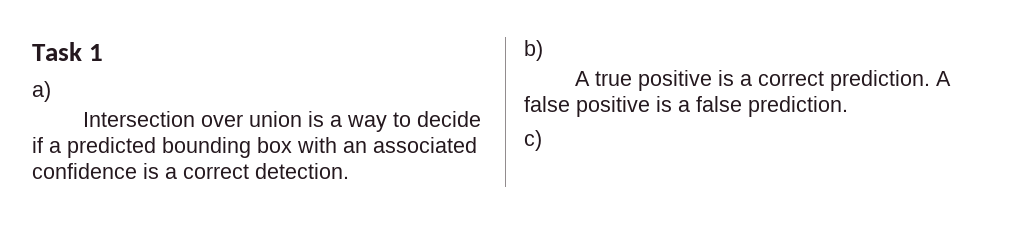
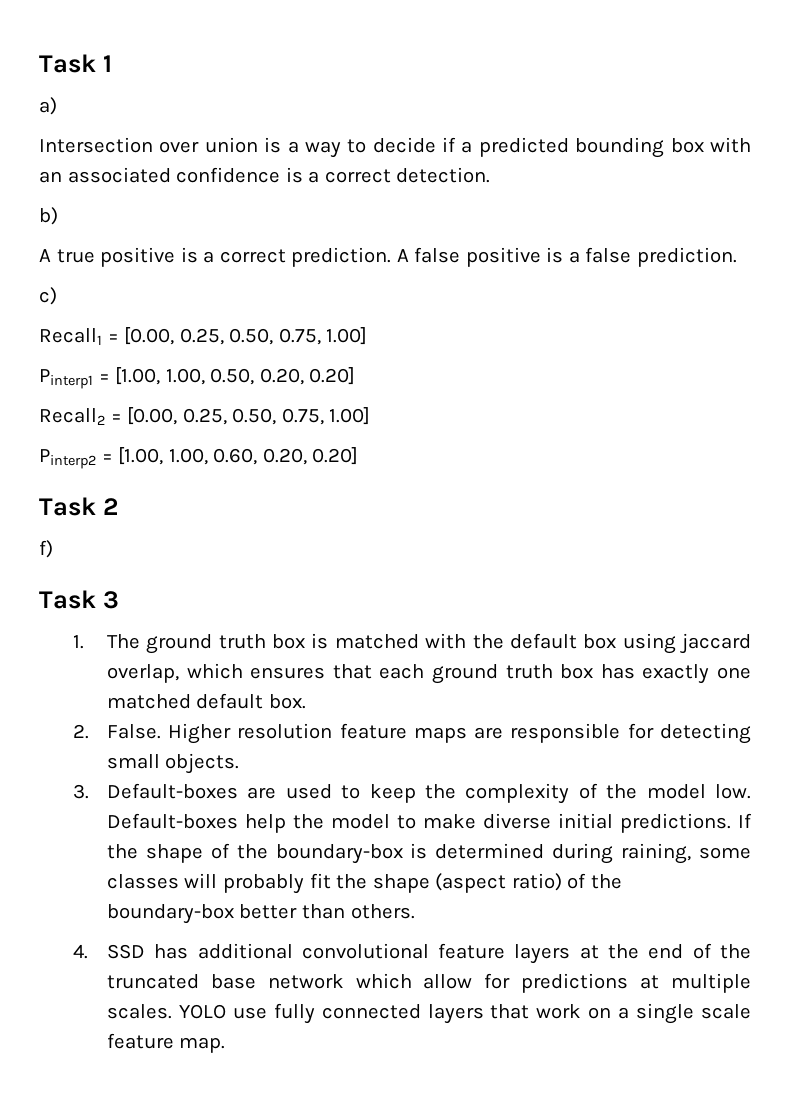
+ Recall1 = [0.00, 0.25, 0.50, 0.75, 1.00]
+ Pinterp1 = [1.00, 1.00, 0.50, 0.20, 0.20]
+ Recall2 = [0.00, 0.25, 0.50, 0.75, 1.00]
+ Pinterp2 = [1.00, 1.00, 0.60, 0.20, 0.20]
+ Task 2
+ f)
+ Task 3
+ 1. The ground truth box is matched with the default box using jaccard overlap, which ensures that each ground truth box has exactly one matched default box.
+ 2. False. Higher resolution feature maps are responsible for detecting small objects.
+ 3. Default-boxes are used to keep the complexity of the model low. Default-boxes help the model to make diverse initial predictions. If the shape of the boundary-box is determined during raining, some classes will probably fit the shape (aspect ratio) of the boundary-box better than others.
+ 4. SSD has additional convolutional feature layers at the end of the truncated base network which allow for predictions at multiple scales. YOLO use fully connected layers that work on a single scale feature map.

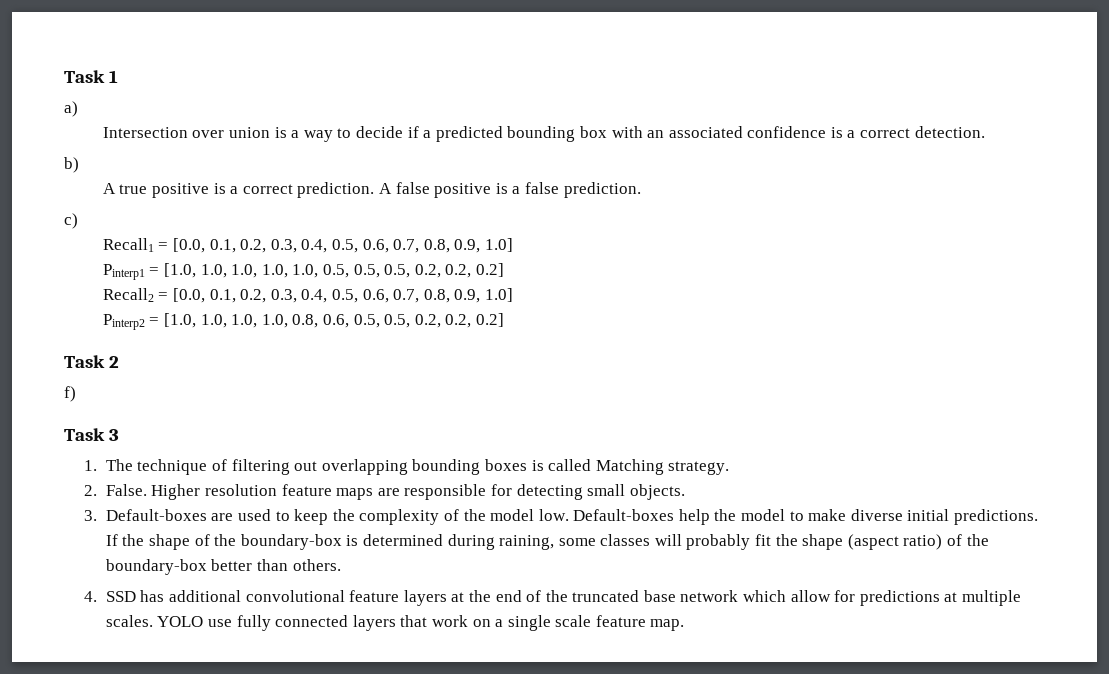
- Recall1 = [0.00, 0.25, 0.50, 0.75, 1.00]
- Pinterp1 = [1.00, 1.00, 0.50, 0.20, 0.20]
- Recall2 = [0.00, 0.25, 0.50, 0.75, 1.00]
- Pinterp2 = [1.00, 1.00, 0.60, 0.20, 0.20]
+ Recall1 = [0.0, 0.1, 0.2, 0.3, 0.4, 0.5, 0.6, 0.7, 0.8, 0.9, 1.0]
+ Pinterp1 = [1.0, 1.0, 1.0, 1.0, 1.0, 0.5, 0.5, 0.5, 0.2, 0.2, 0.2]
+ Recall2 = [0.0, 0.1, 0.2, 0.3, 0.4, 0.5, 0.6, 0.7, 0.8, 0.9, 1.0]
+ Pinterp2 = [1.0, 1.0, 1.0, 1.0, 0.8, 0.6, 0.5, 0.5, 0.2, 0.2, 0.2]
- 1. The ground truth box is matched with the default box using jaccard overlap, which ensures that each ground truth box has exactly one matched default box.
+ 1. The technique of filtering out overlapping bounding boxes is called Matching strategy.

